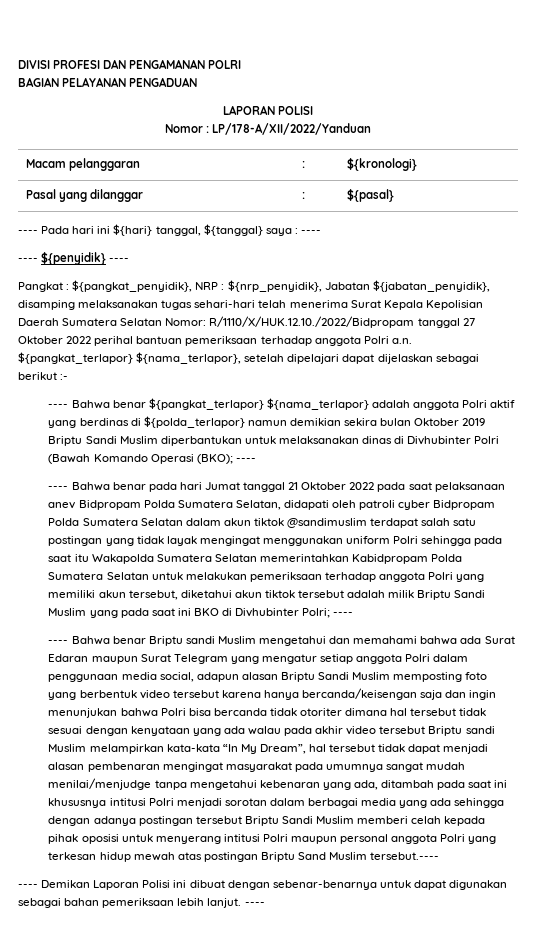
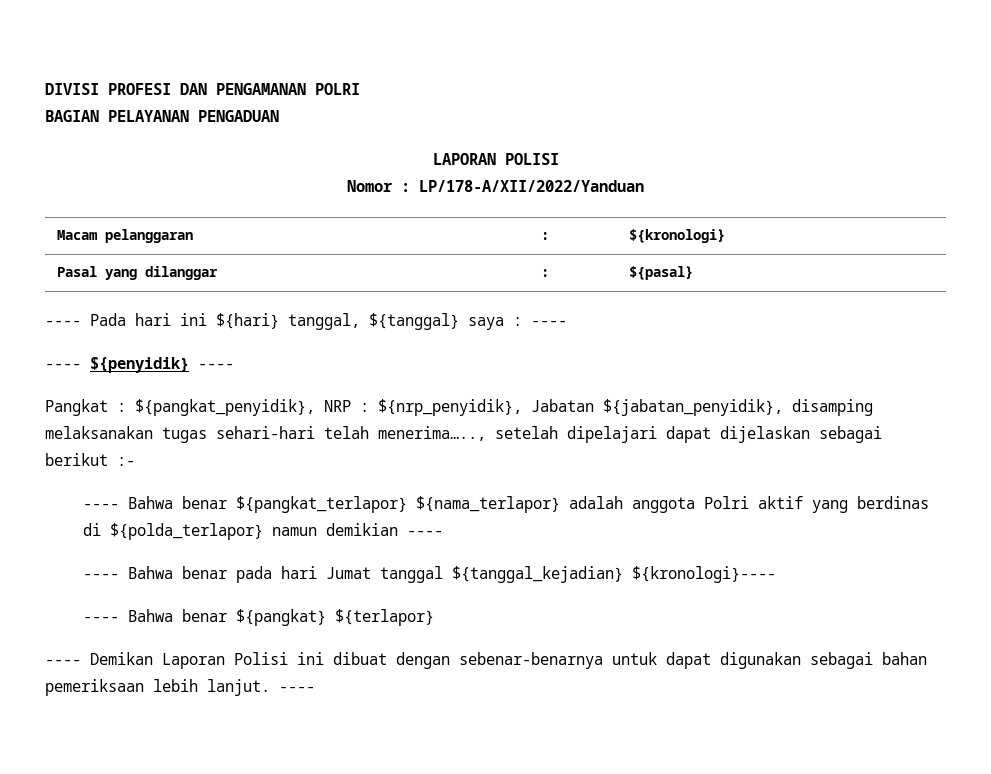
- Pangkat : ${pangkat_penyidik}, NRP : ${nrp_penyidik}, Jabatan ${jabatan_penyidik}, disamping melaksanakan tugas sehari-hari telah menerima Surat Kepala Kepolisian Daerah Sumatera Selatan Nomor: R/1110/X/HUK.12.10./2022/Bidpropam tanggal 27 Oktober 2022 perihal bantuan pemeriksaan terhadap anggota Polri a.n. ${pangkat_terlapor} ${nama_terlapor}, setelah dipelajari dapat dijelaskan sebagai berikut :-
+ Pangkat : ${pangkat_penyidik}, NRP : ${nrp_penyidik}, Jabatan ${jabatan_penyidik}, disamping melaksanakan tugas sehari-hari telah menerima….., setelah dipelajari dapat dijelaskan sebagai berikut :-
- ---- Bahwa benar ${pangkat_terlapor} ${nama_terlapor} adalah anggota Polri aktif yang berdinas di ${polda_terlapor} namun demikian sekira bulan Oktober 2019 Briptu Sandi Muslim diperbantukan untuk melaksanakan dinas di Divhubinter Polri (Bawah Komando Operasi (BKO); ----
+ ---- Bahwa benar ${pangkat_terlapor} ${nama_terlapor} adalah anggota Polri aktif yang berdinas di ${polda_terlapor} namun demikian ----
- ---- Bahwa benar pada hari Jumat tanggal 21 Oktober 2022 pada saat pelaksanaan anev Bidpropam Polda Sumatera Selatan, didapati oleh patroli cyber Bidpropam Polda Sumatera Selatan dalam akun tiktok @sandimuslim terdapat salah satu postingan yang tidak layak mengingat menggunakan uniform Polri sehingga pada saat itu Wakapolda Sumatera Selatan memerintahkan Kabidpropam Polda Sumatera Selatan untuk melakukan pemeriksaan terhadap anggota Polri yang memiliki akun tersebut, diketahui akun tiktok tersebut adalah milik Briptu Sandi Muslim yang pada saat ini BKO di Divhubinter Polri; ----
- ---- Bahwa benar Briptu sandi Muslim mengetahui dan memahami bahwa ada Surat Edaran maupun Surat Telegram yang mengatur setiap anggota Polri dalam penggunaan media social, adapun alasan Briptu Sandi Muslim memposting foto yang berbentuk video tersebut karena hanya bercanda/keisengan saja dan ingin menunjukan bahwa Polri bisa bercanda tidak otoriter dimana hal tersebut tidak sesuai dengan kenyataan yang ada walau pada akhir video tersebut Briptu sandi Muslim melampirkan kata-kata “In My Dream”, hal tersebut tidak dapat menjadi alasan pembenaran mengingat masyarakat pada umumnya sangat mudah menilai/menjudge tanpa mengetahui kebenaran yang ada, ditambah pada saat ini khususnya intitusi Polri menjadi sorotan dalam berbagai media yang ada sehingga dengan adanya postingan tersebut Briptu Sandi Muslim memberi celah kepada pihak oposisi untuk menyerang intitusi Polri maupun personal anggota Polri yang terkesan hidup mewah atas postingan Briptu Sand Muslim tersebut.----
+ ---- Bahwa benar pada hari Jumat tanggal ${tanggal_kejadian} ${kronologi}----
+ ---- Bahwa benar ${pangkat} ${terlapor}

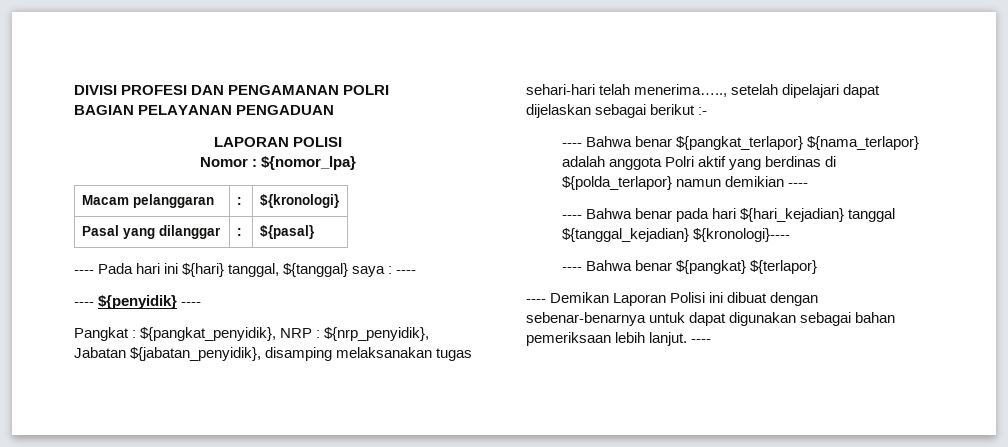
- Nomor : LP/178-A/XII/2022/Yanduan
+ Nomor : ${nomor_lpa}
- ---- Bahwa benar pada hari Jumat tanggal ${tanggal_kejadian} ${kronologi}----
+ ---- Bahwa benar pada hari ${hari_kejadian} tanggal ${tanggal_kejadian} ${kronologi}----

